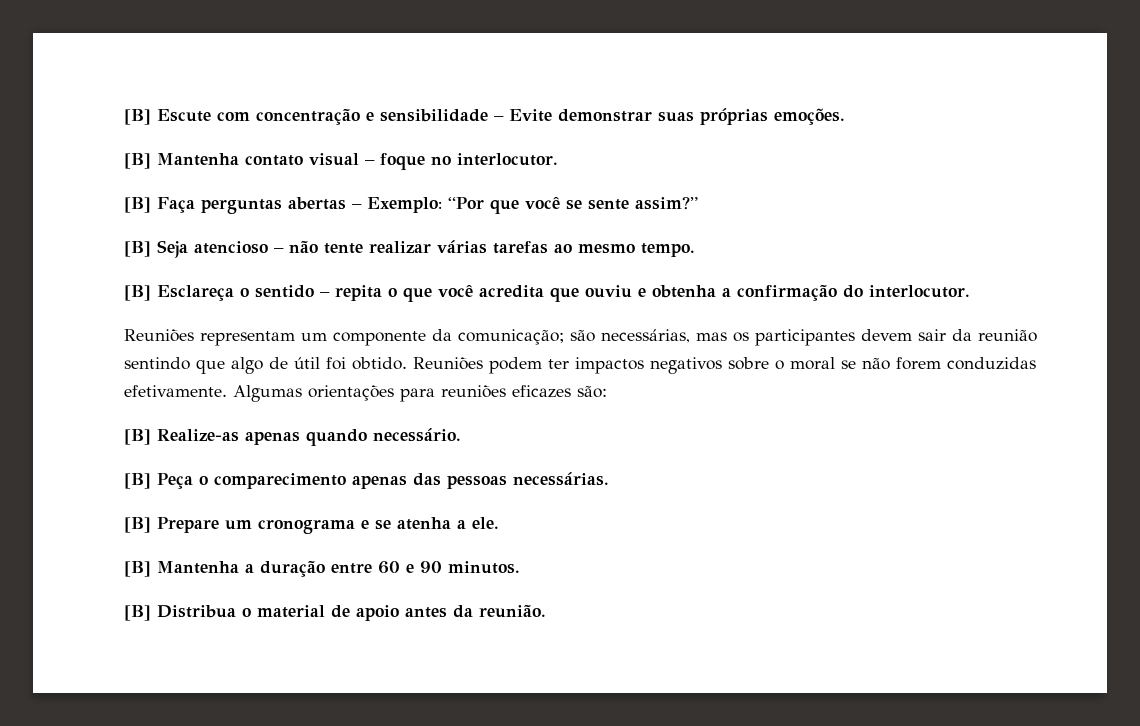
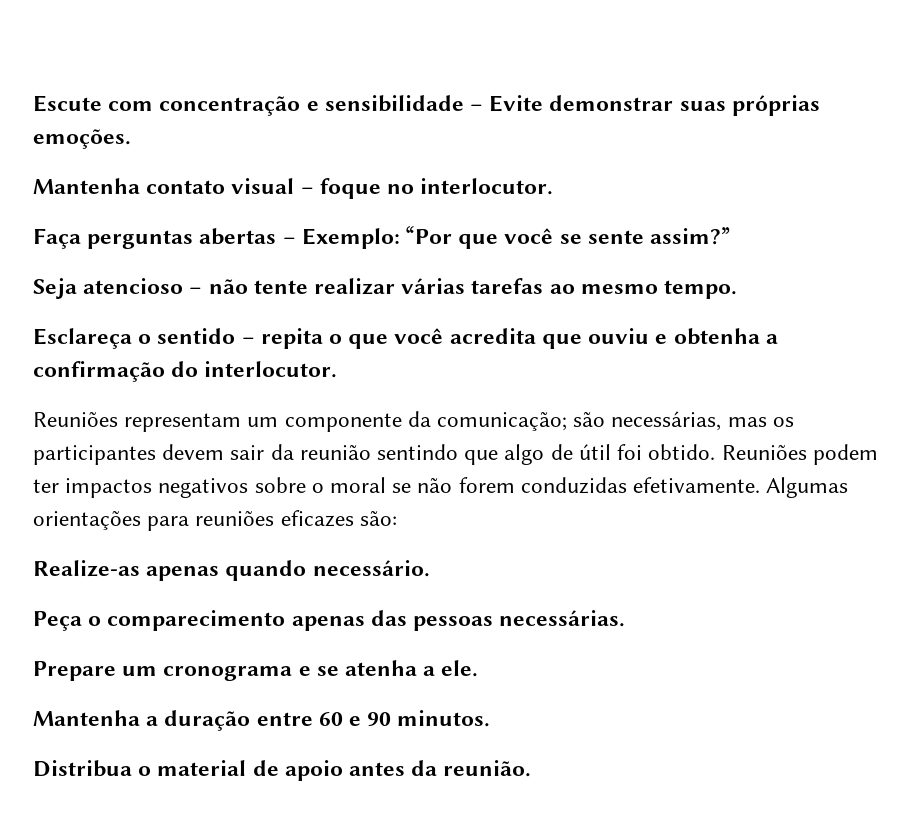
- [B] Escute com concentração e sensibilidade – Evite demonstrar suas próprias emoções.
+ Escute com concentração e sensibilidade – Evite demonstrar suas próprias emoções.
- [B] Mantenha contato visual – foque no interlocutor.
+ Mantenha contato visual – foque no interlocutor.
- [B] Faça perguntas abertas – Exemplo: “Por que você se sente assim?”
+ Faça perguntas abertas – Exemplo: “Por que você se sente assim?”
- [B] Seja atencioso – não tente realizar várias tarefas ao mesmo tempo.
+ Seja atencioso – não tente realizar várias tarefas ao mesmo tempo.
- [B] Esclareça o sentido – repita o que você acredita que ouviu e obtenha a confirmação do interlocutor.
+ Esclareça o sentido – repita o que você acredita que ouviu e obtenha a confirmação do interlocutor.
- [B] Realize-as apenas quando necessário.
+ Realize-as apenas quando necessário.
- [B] Peça o comparecimento apenas das pessoas necessárias.
+ Peça o comparecimento apenas das pessoas necessárias.
- [B] Prepare um cronograma e se atenha a ele.
+ Prepare um cronograma e se atenha a ele.
- [B] Mantenha a duração entre 60 e 90 minutos.
+ Mantenha a duração entre 60 e 90 minutos.
- [B] Distribua o material de apoio antes da reunião.
+ Distribua o material de apoio antes da reunião.

